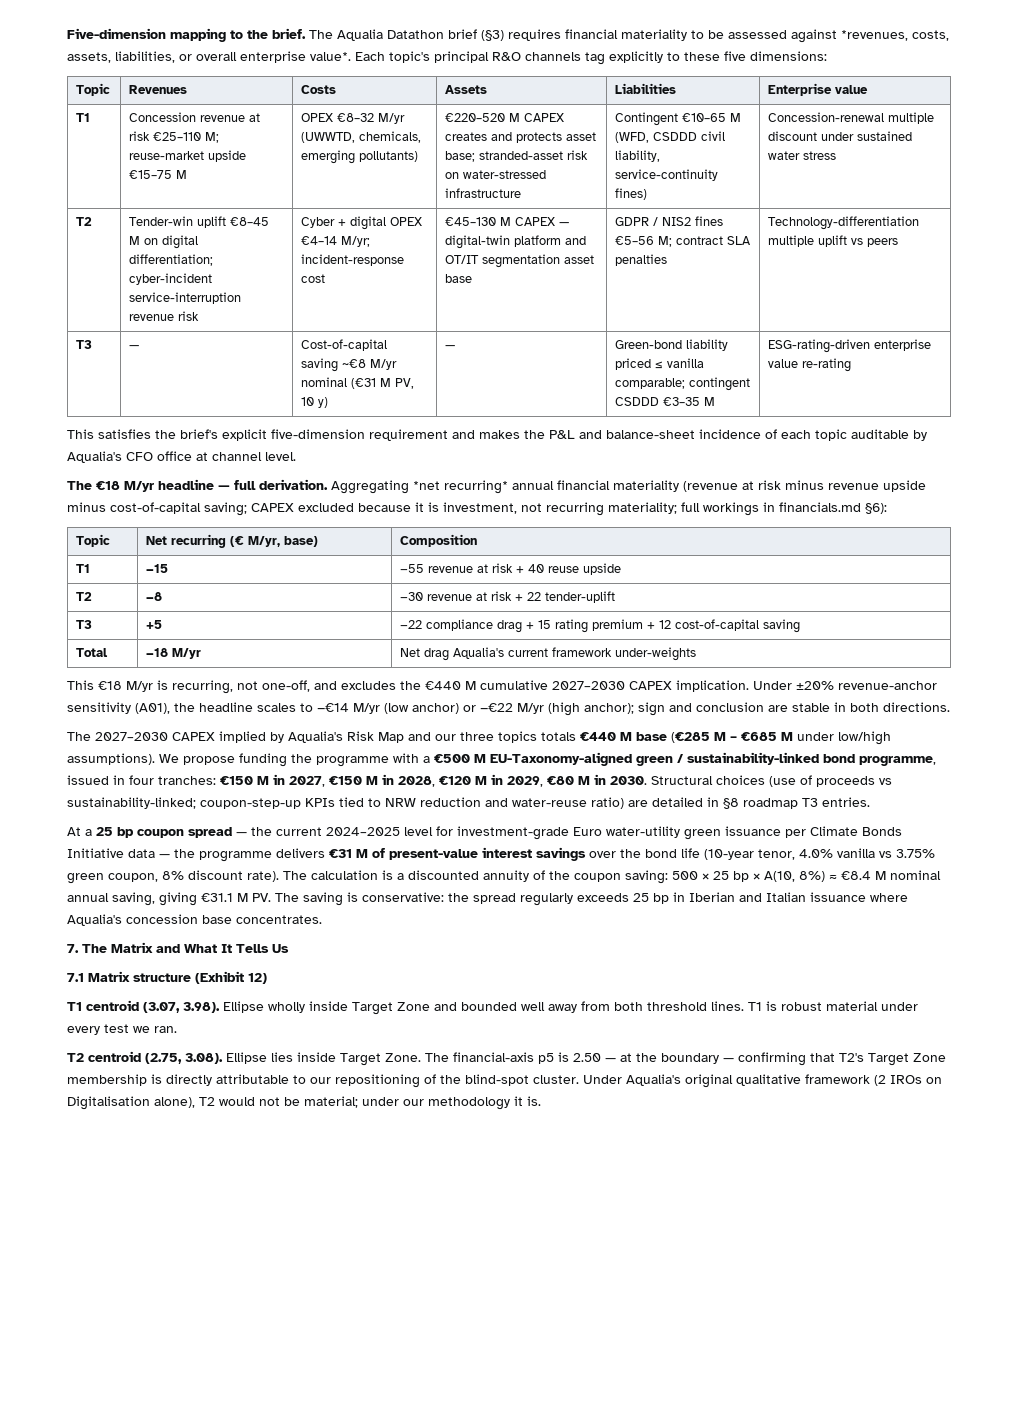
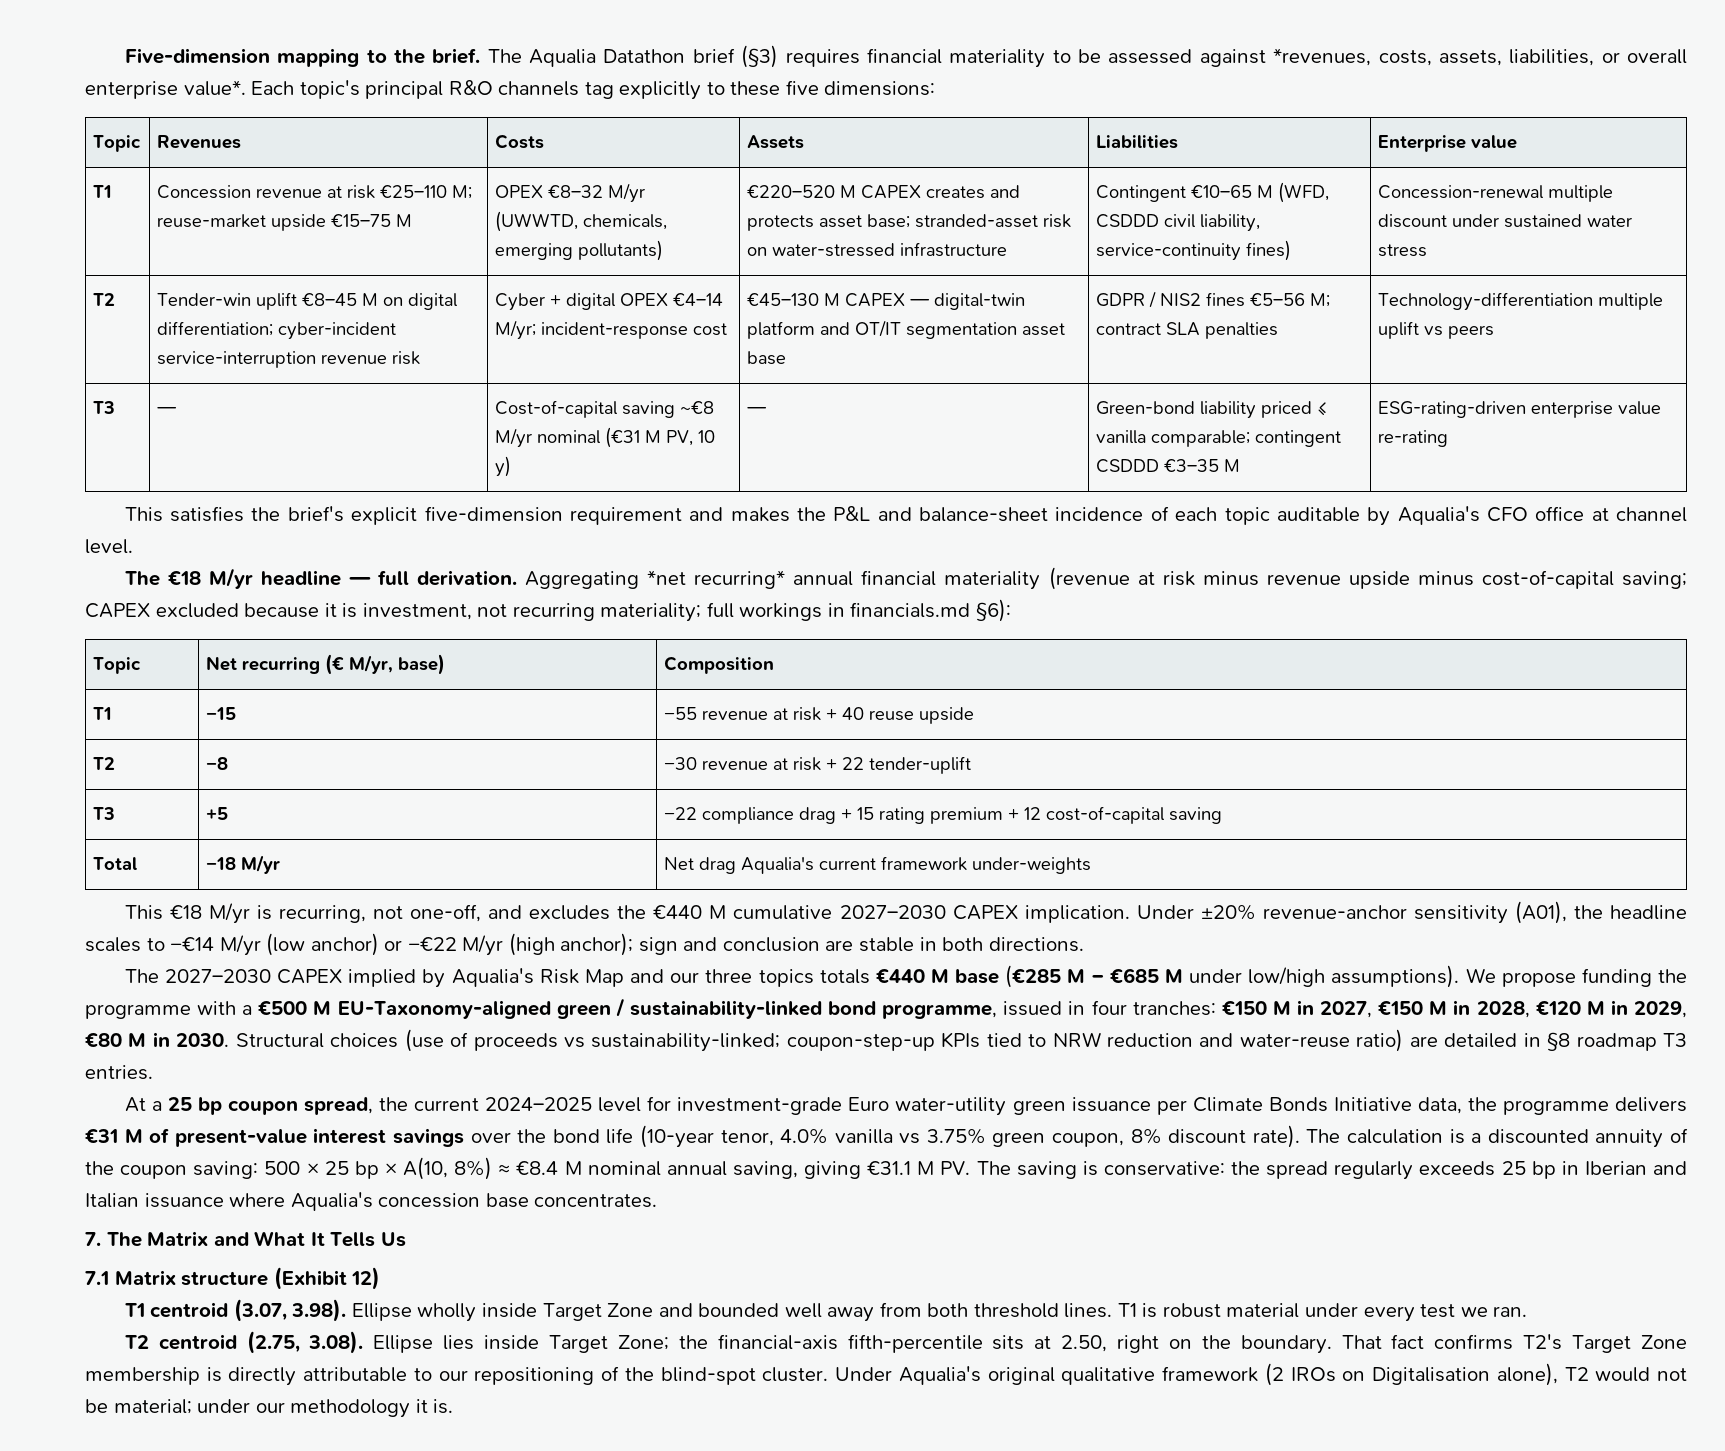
- At a 25 bp coupon spread — the current 2024–2025 level for investment-grade Euro water-utility green issuance per Climate Bonds Initiative data — the programme delivers €31 M of present-value interest savings over the bond life (10-year tenor, 4.0% vanilla vs 3.75% green coupon, 8% discount rate).
+ At a 25 bp coupon spread, the current 2024–2025 level for investment-grade Euro water-utility green issuance per Climate Bonds Initiative data, the programme delivers €31 M of present-value interest savings over the bond life (10-year tenor, 4.0% vanilla vs 3.75% green coupon, 8% discount rate).
- T2 centroid (2.75, 3.08). Ellipse lies inside Target Zone. The financial-axis p5 is 2.50 — at the boundary — confirming that T2's Target Zone membership is directly attributable to our repositioning of the blind-spot cluster.
+ T2 centroid (2.75, 3.08). Ellipse lies inside Target Zone; the financial-axis fifth-percentile sits at 2.50, right on the boundary. That fact confirms T2's Target Zone membership is directly attributable to our repositioning of the blind-spot cluster.

